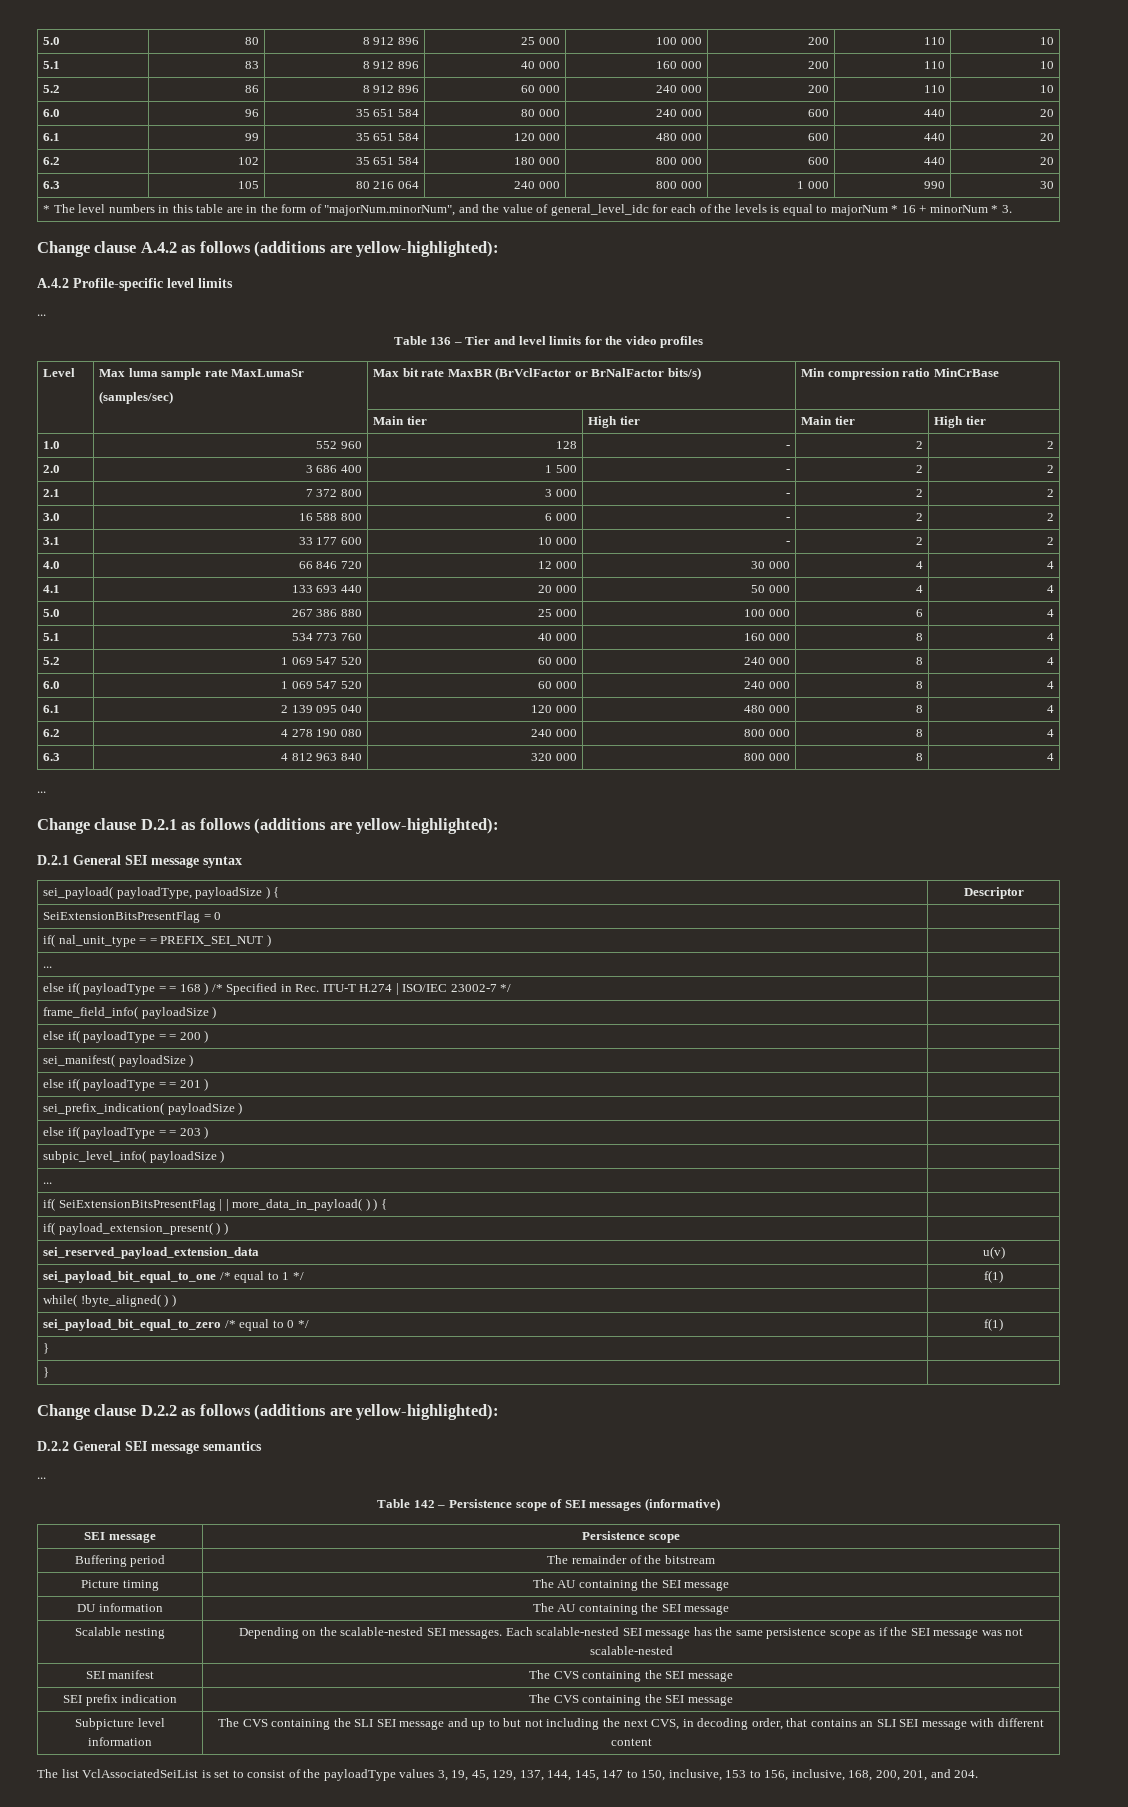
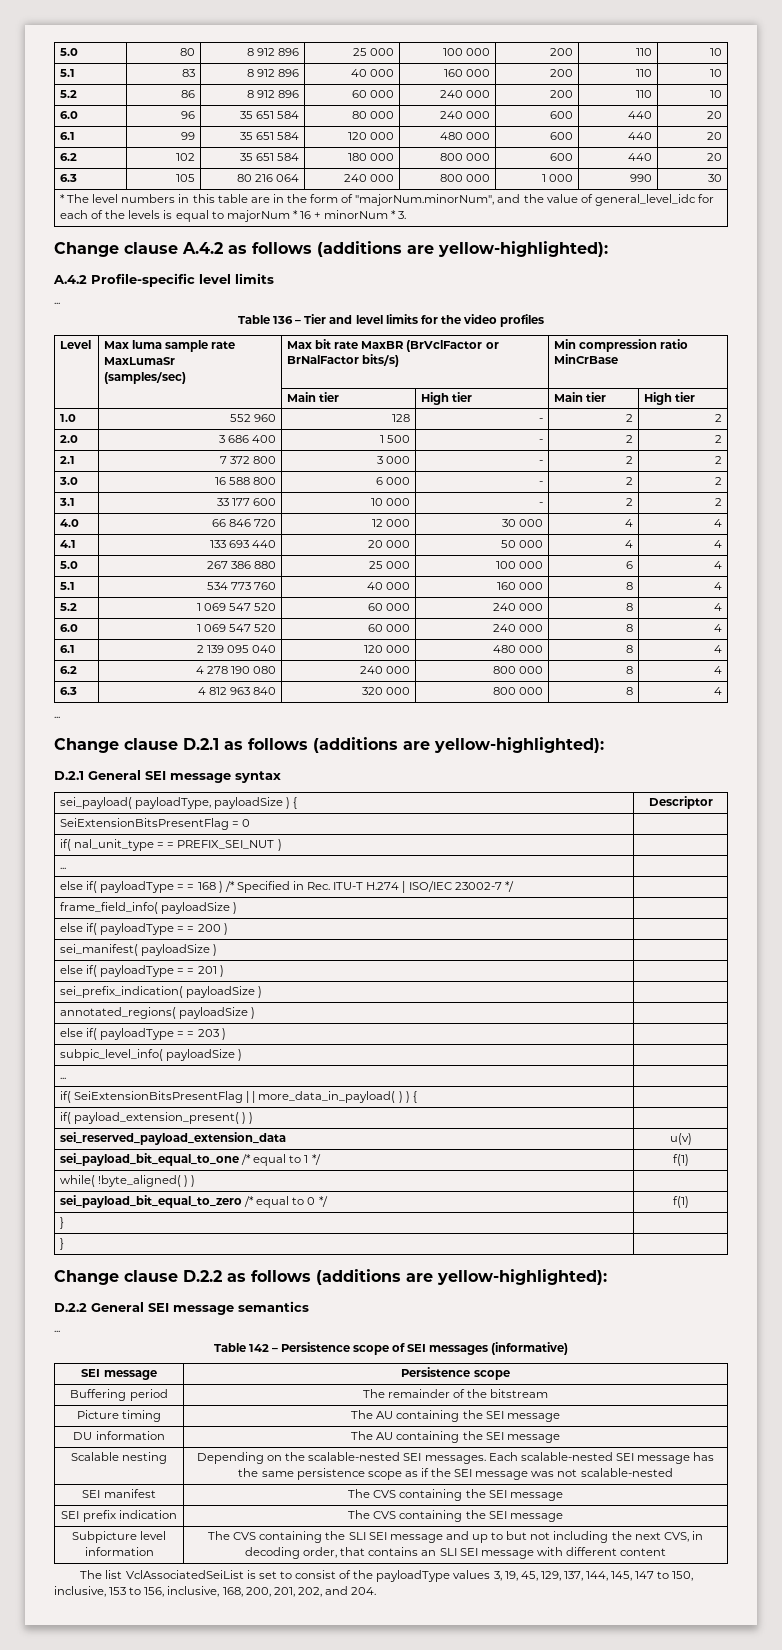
+ annotated_regions( payloadSize ) |
- The list VclAssociatedSeiList is set to consist of the payloadType values 3, 19, 45, 129, 137, 144, 145, 147 to 150, inclusive, 153 to 156, inclusive, 168, 200, 201, and 204.
+ The list VclAssociatedSeiList is set to consist of the payloadType values 3, 19, 45, 129, 137, 144, 145, 147 to 150, inclusive, 153 to 156, inclusive, 168, 200, 201, 202, and 204.

